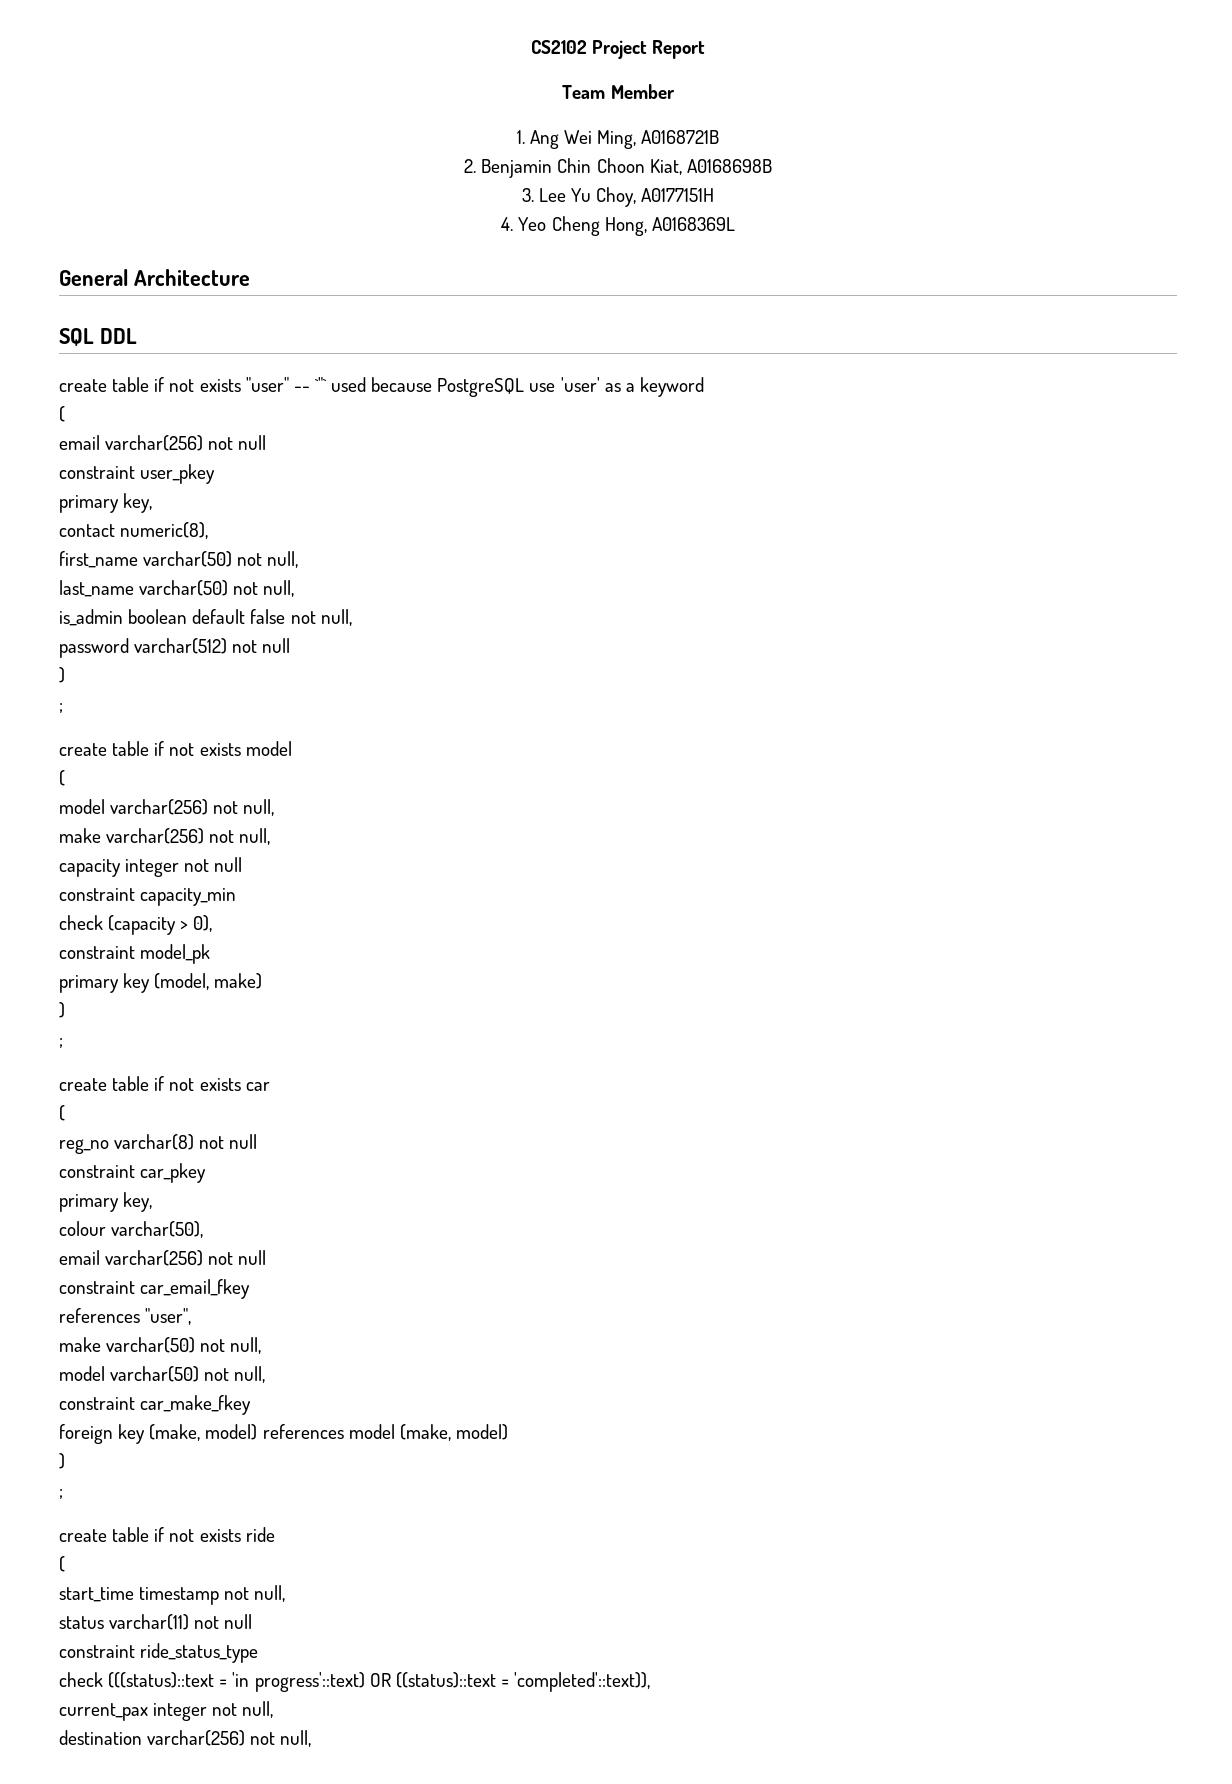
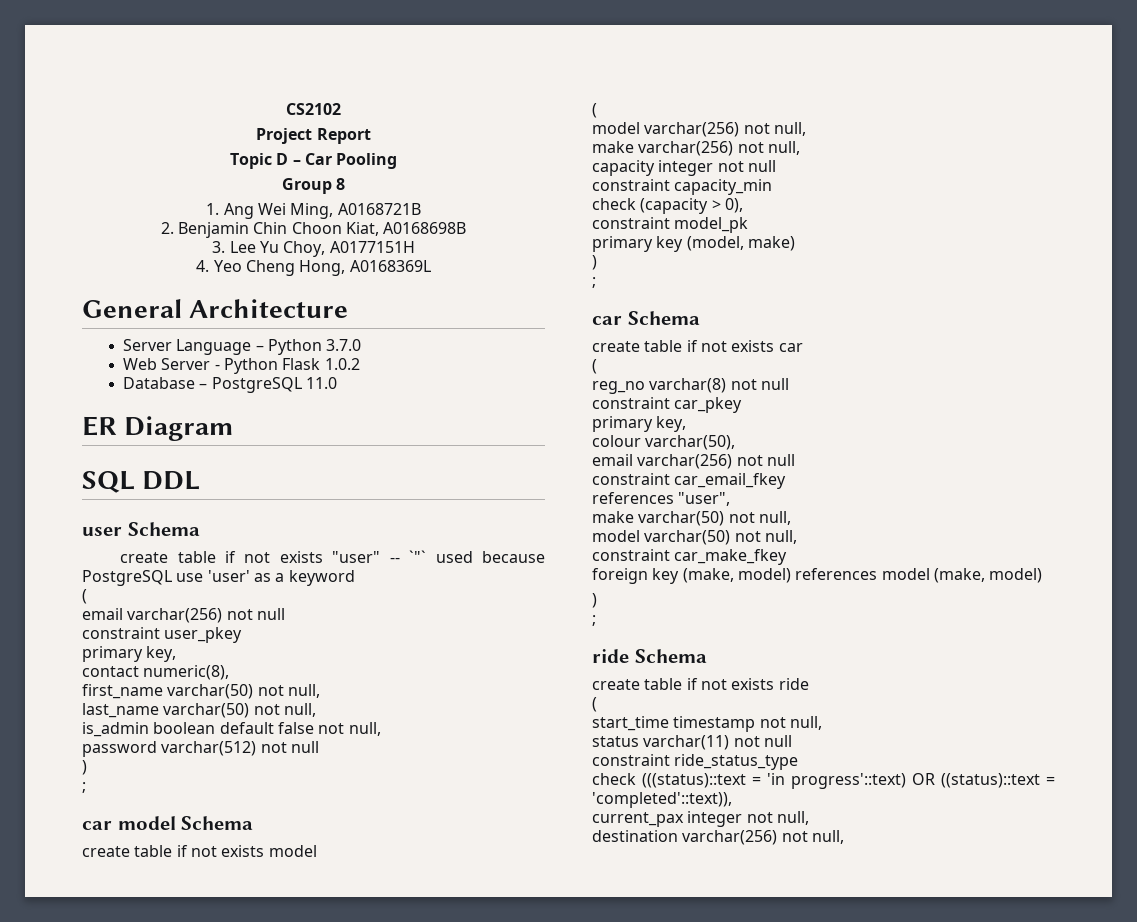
- CS2102 Project Report
+ CS2102
+ Project Report
- Team Member
+ Topic D – Car Pooling
+ Group 8
+ Server Language – Python 3.7.0
+ Web Server - Python Flask 1.0.2
+ Database – PostgreSQL 11.0
+ ER Diagram
+ user Schema
+ car model Schema
+ car Schema
+ ride Schema

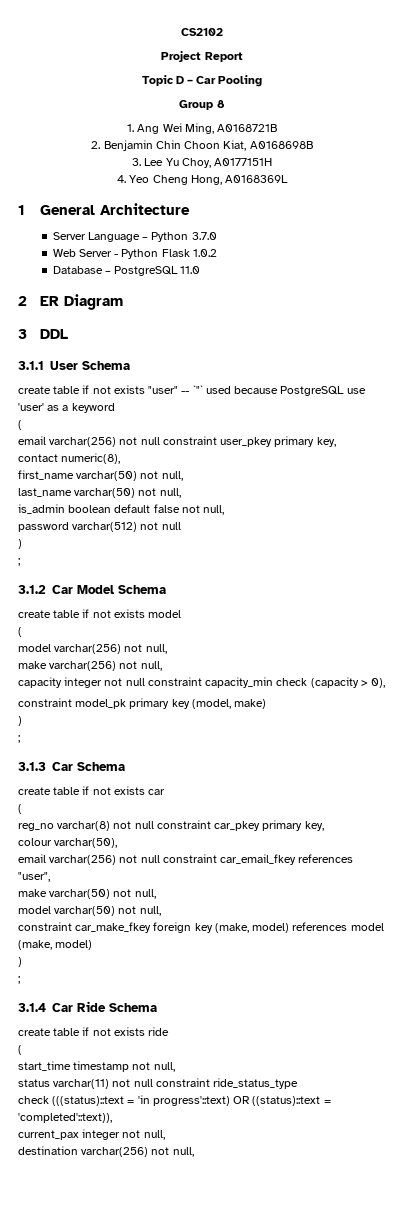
- General Architecture
+ 1 General Architecture
- ER Diagram
+ 2 ER Diagram
- SQL DDL
+ 3 DDL
- user Schema
+ 3.1.1 User Schema
  create table if not exists "user" -- `"` used because PostgreSQL use 'user' as a keyword
  (
- email varchar(256) not null
- constraint user_pkey
- primary key,
+ email varchar(256) not null constraint user_pkey primary key,
- car model Schema
+ 3.1.2 Car Model Schema
- capacity integer not null
- constraint capacity_min
- check (capacity > 0),
+ capacity integer not null constraint capacity_min check (capacity > 0),
- constraint model_pk
- primary key (model, make)
+ constraint model_pk primary key (model, make)
- car Schema
+ 3.1.3 Car Schema
- reg_no varchar(8) not null
- constraint car_pkey
- primary key,
+ reg_no varchar(8) not null constraint car_pkey primary key,
  colour varchar(50),
- email varchar(256) not null
- constraint car_email_fkey
- references "user",
+ email varchar(256) not null constraint car_email_fkey references "user",
- constraint car_make_fkey
- foreign key (make, model) references model (make, model)
+ constraint car_make_fkey foreign key (make, model) references model (make, model)
- ride Schema
+ 3.1.4 Car Ride Schema
- status varchar(11) not null
- constraint ride_status_type
+ status varchar(11) not null constraint ride_status_type

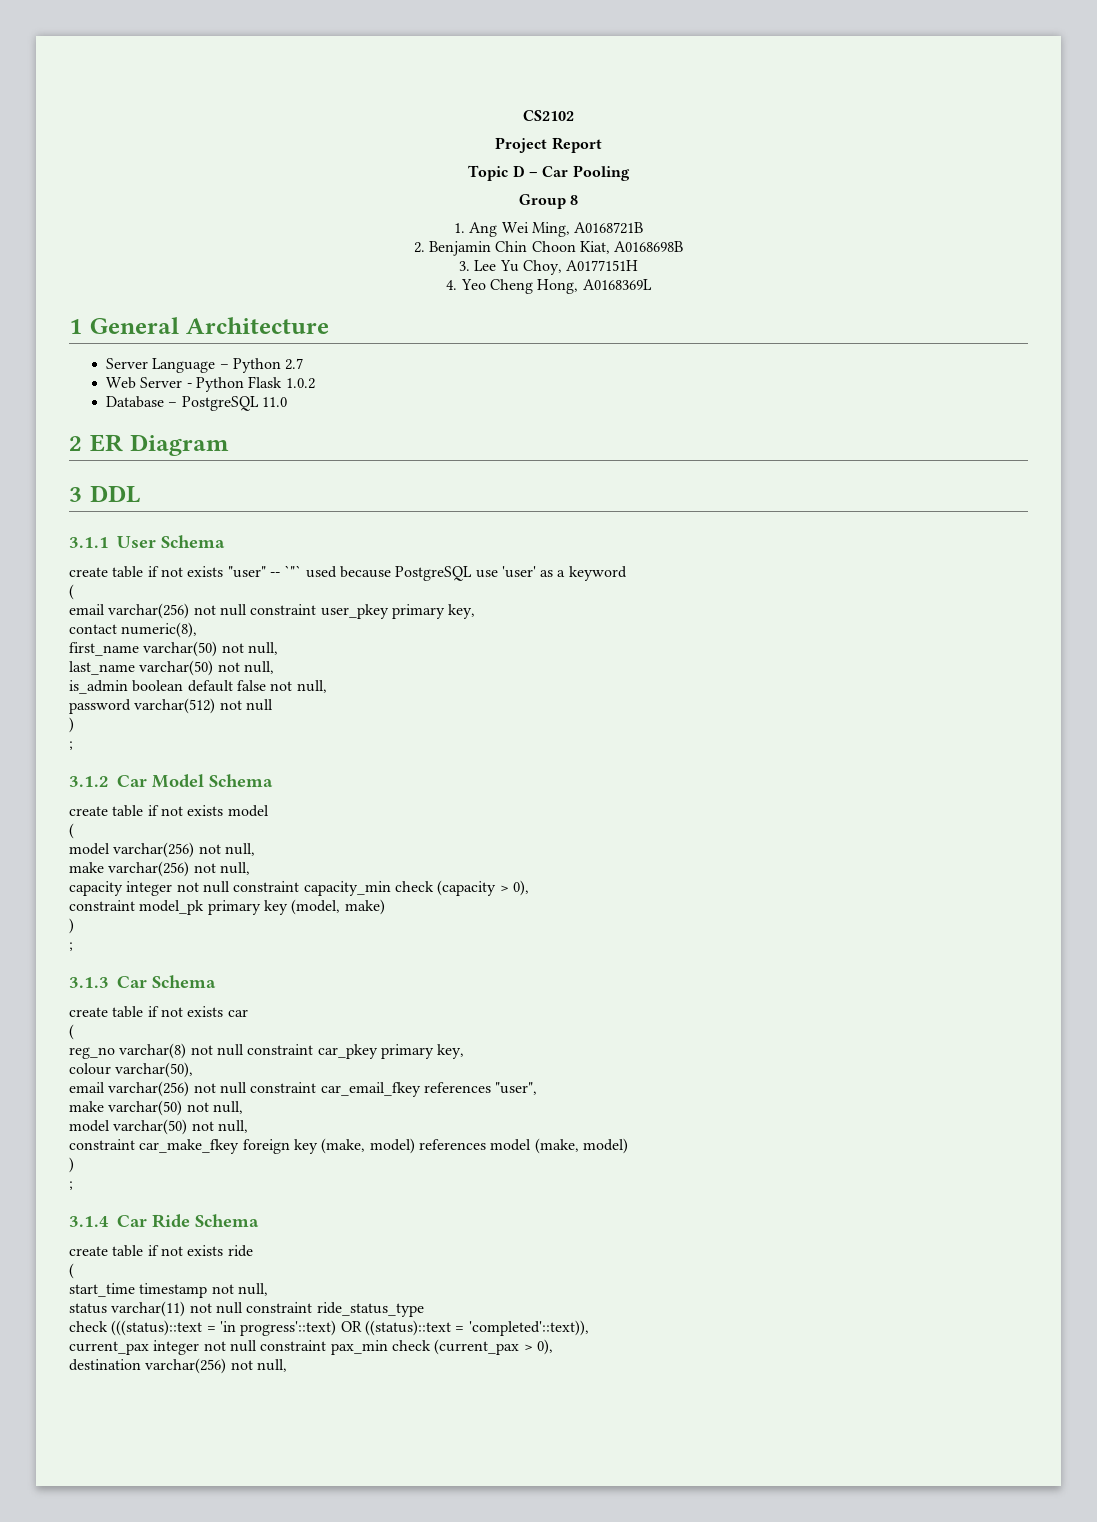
- Server Language – Python 3.7.0
+ Server Language – Python 2.7
- current_pax integer not null,
+ current_pax integer not null constraint pax_min check (current_pax > 0),

